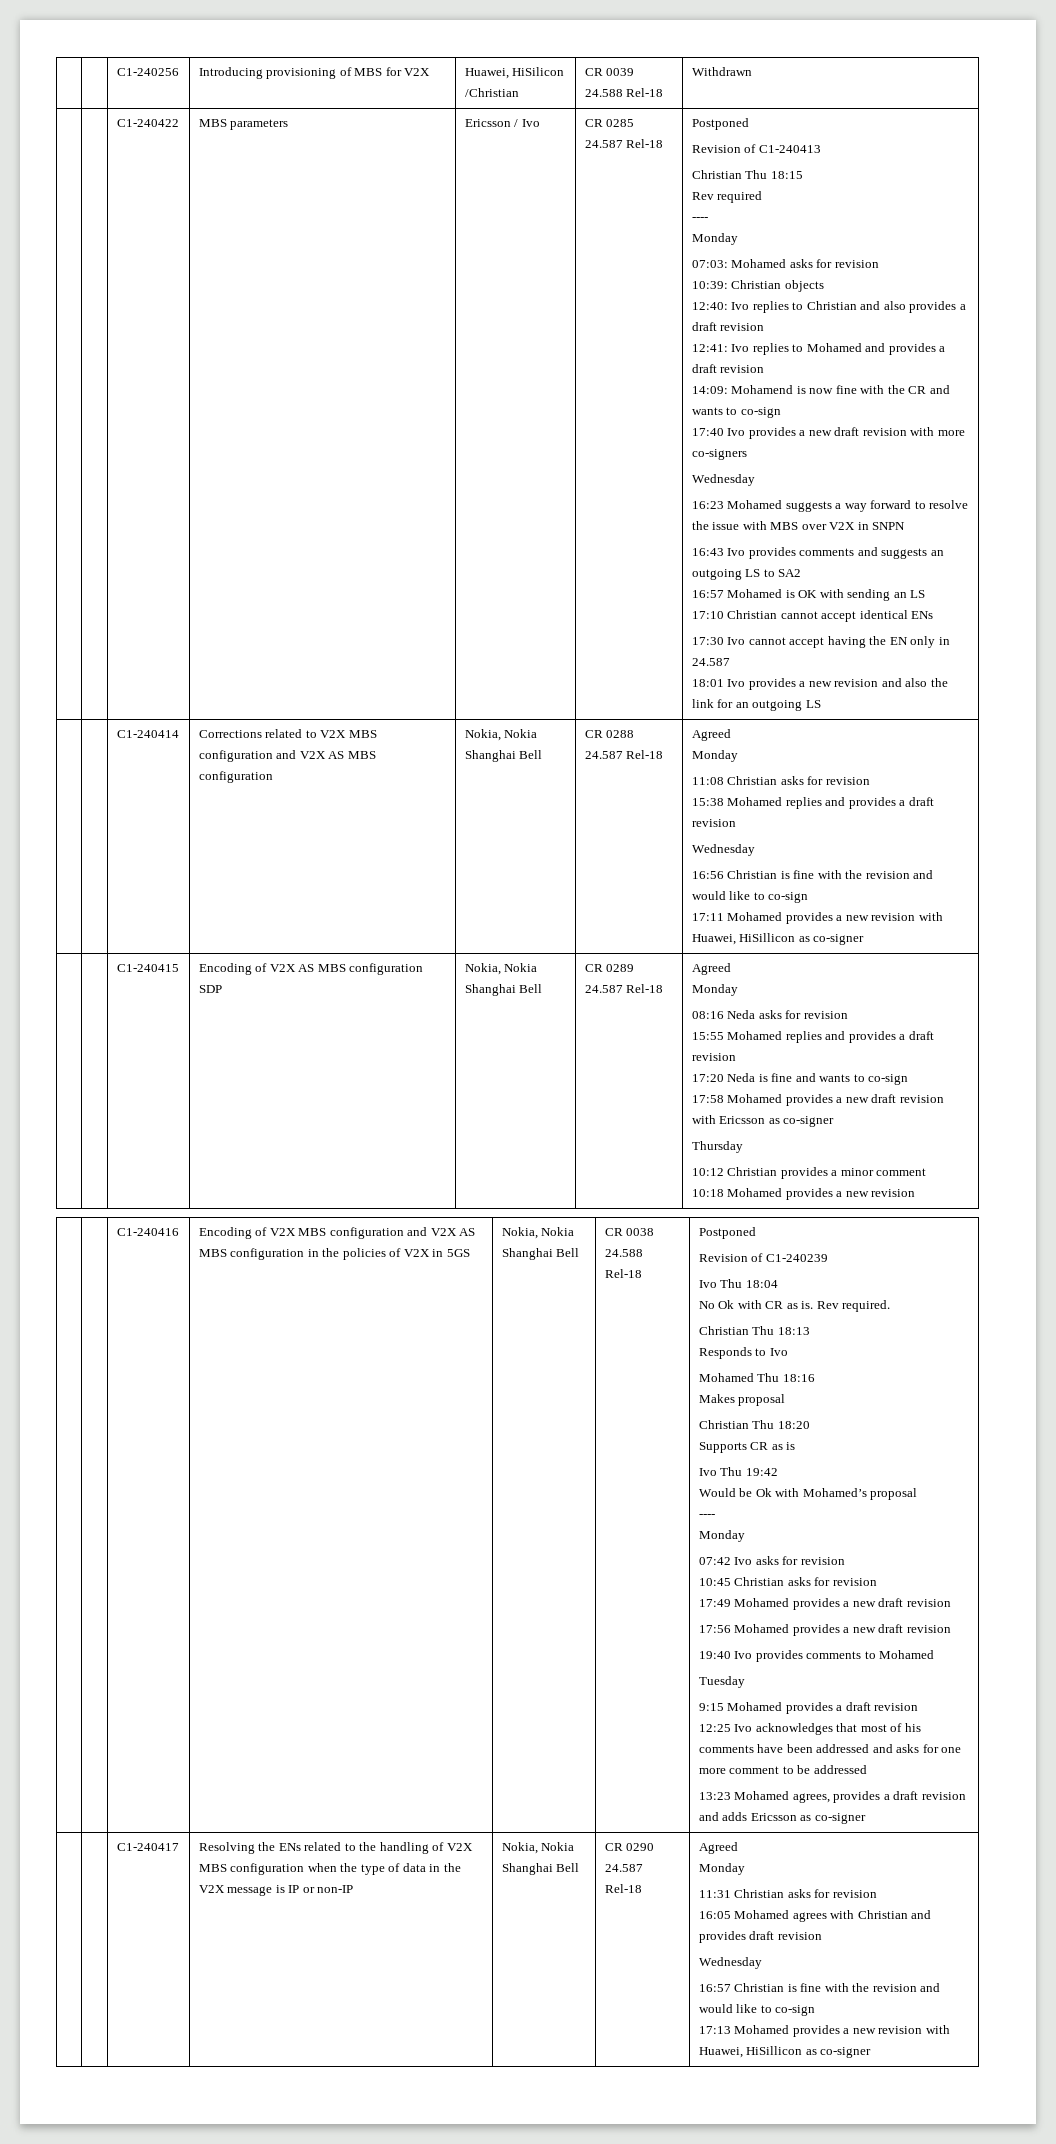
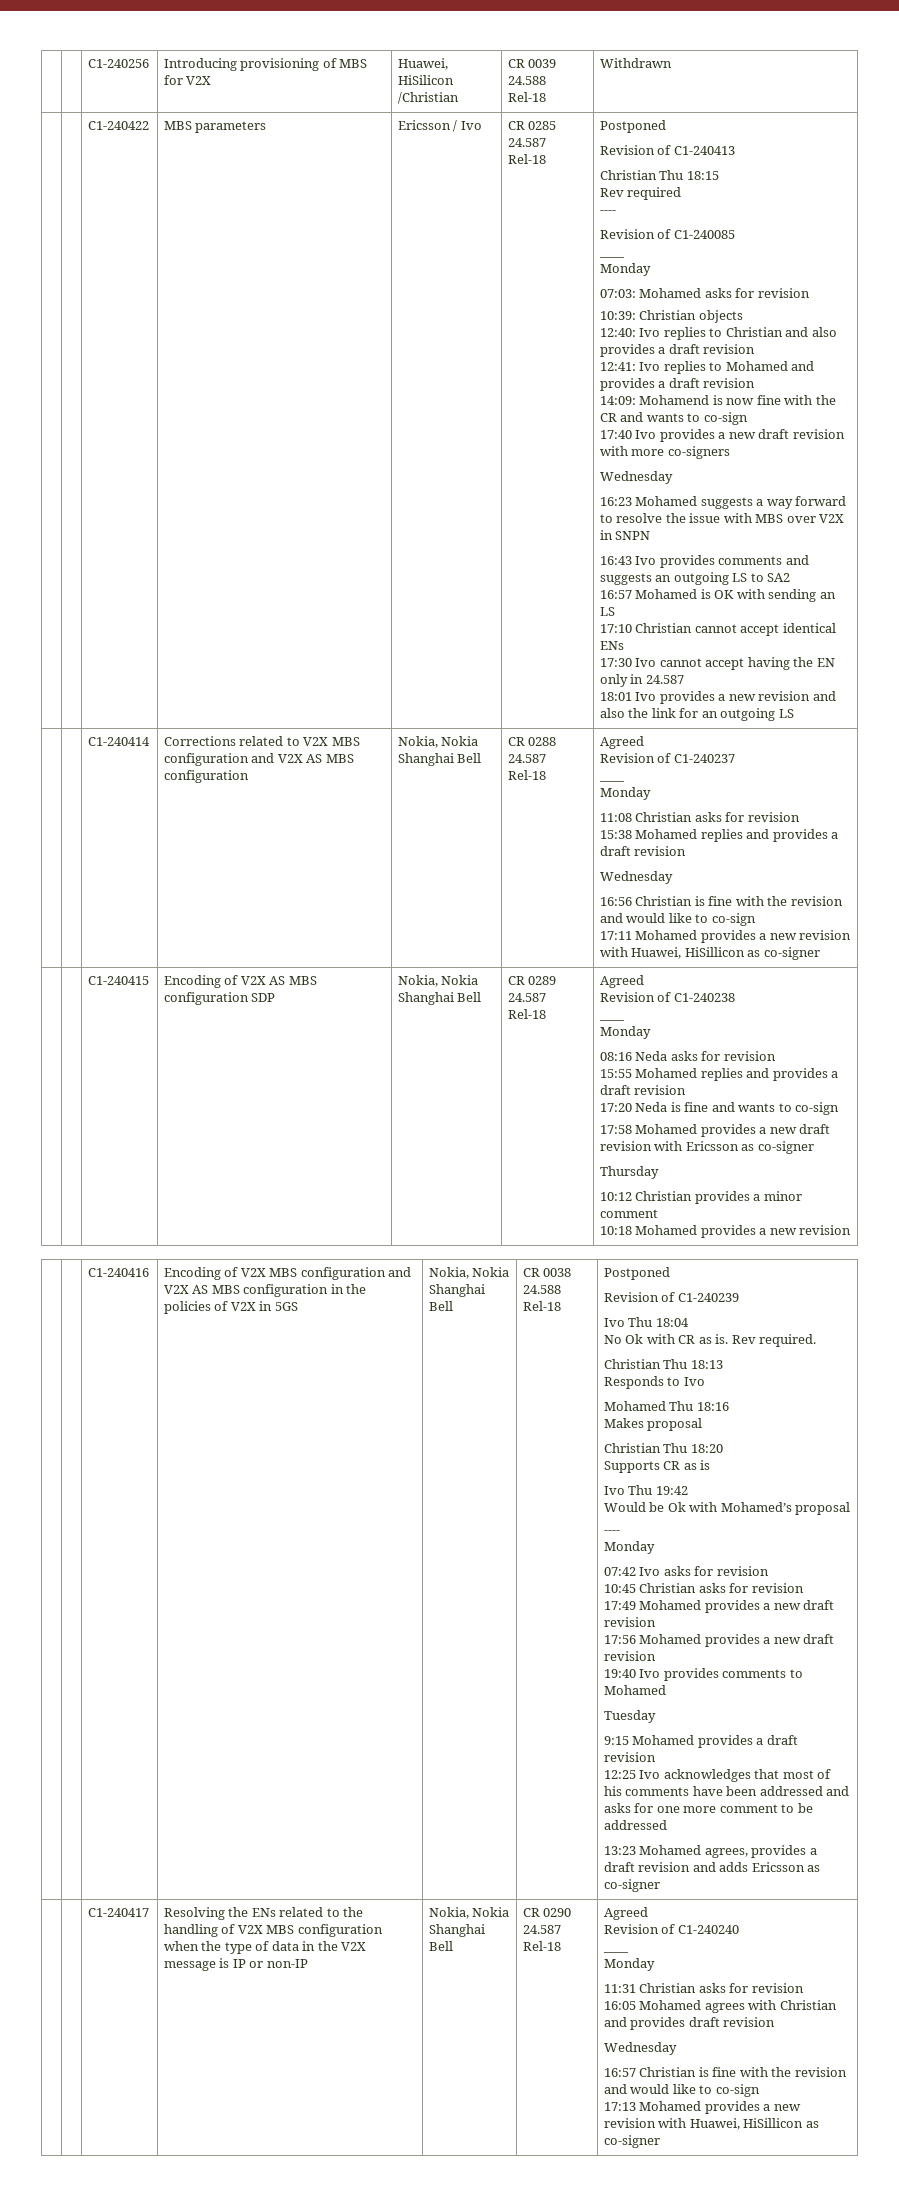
+ Revision of C1-240085
+ ____
+ Revision of C1-240237
+ ____
+ Revision of C1-240238
+ ____
+ Revision of C1-240240
+ ____

